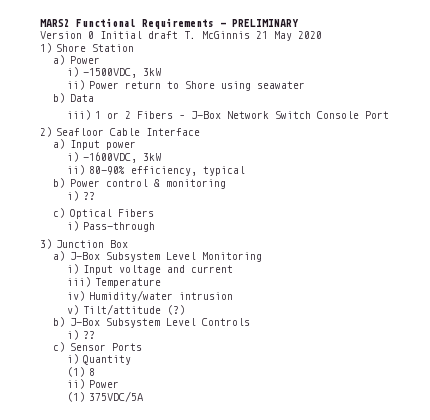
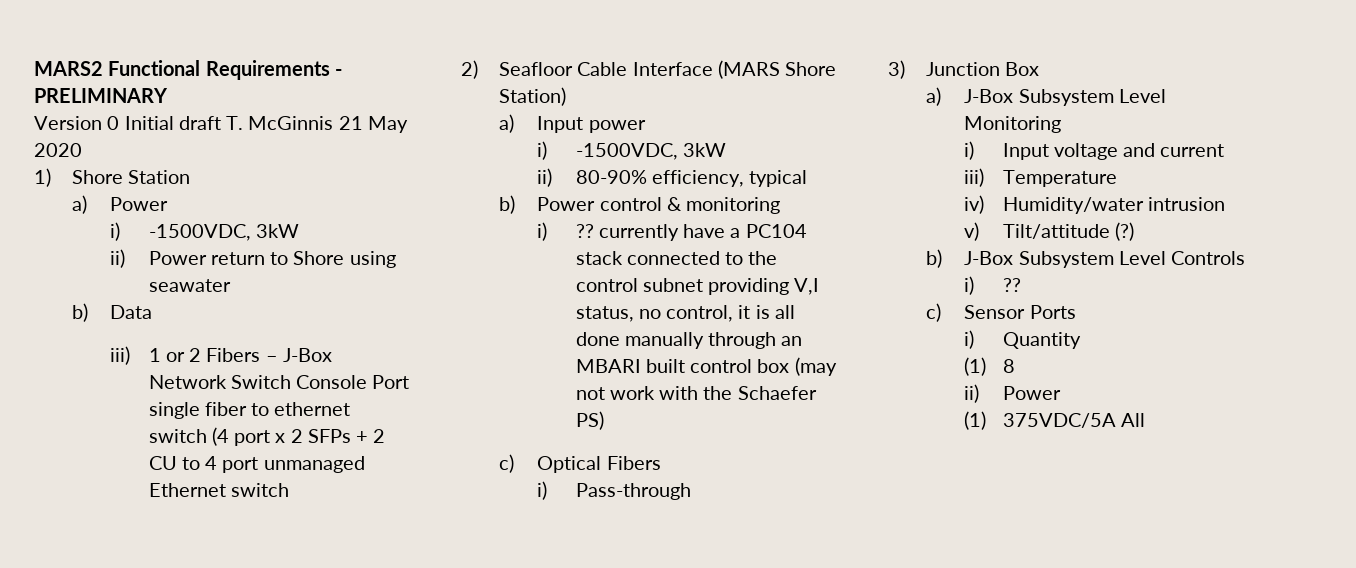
- iii) 1 or 2 Fibers – J-Box Network Switch Console Port
+ iii) 1 or 2 Fibers – J-Box Network Switch Console Port single fiber to ethernet switch (4 port x 2 SFPs + 2 CU to 4 port unmanaged Ethernet switch
- 2) Seafloor Cable Interface
+ 2) Seafloor Cable Interface (MARS Shore Station)
  a) Input power
- i) -1600VDC, 3kW
+ i) -1500VDC, 3kW
  b) Power control & monitoring
- i) ??
+ i) ?? currently have a PC104 stack connected to the control subnet providing V,I status, no control, it is all done manually through an MBARI built control box (may not work with the Schaefer PS)
- (1) 375VDC/5A
+ (1) 375VDC/5A All

